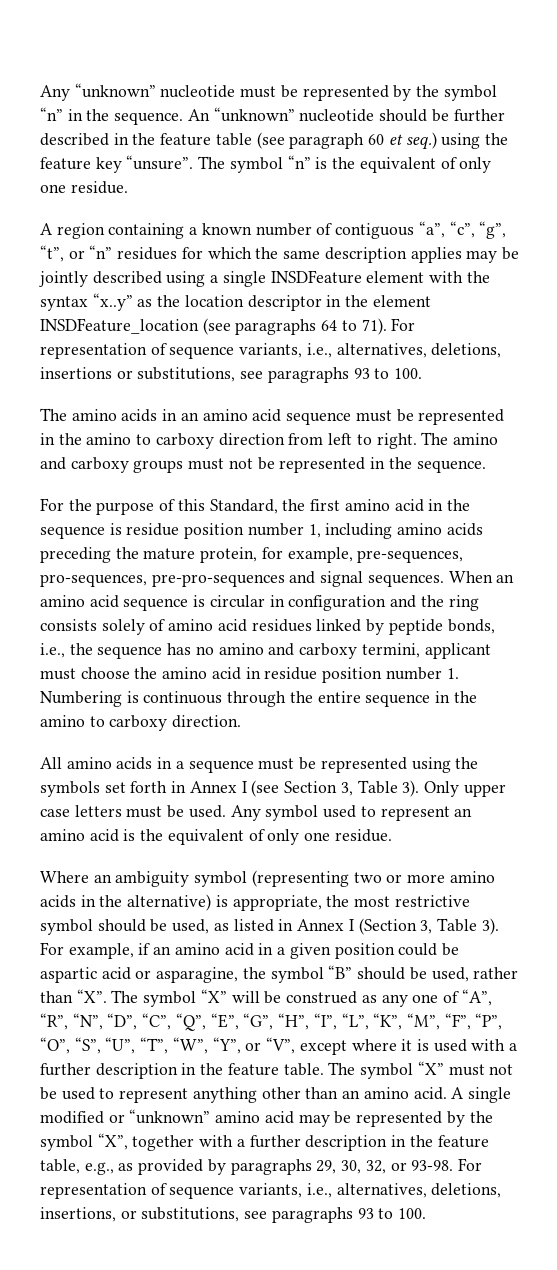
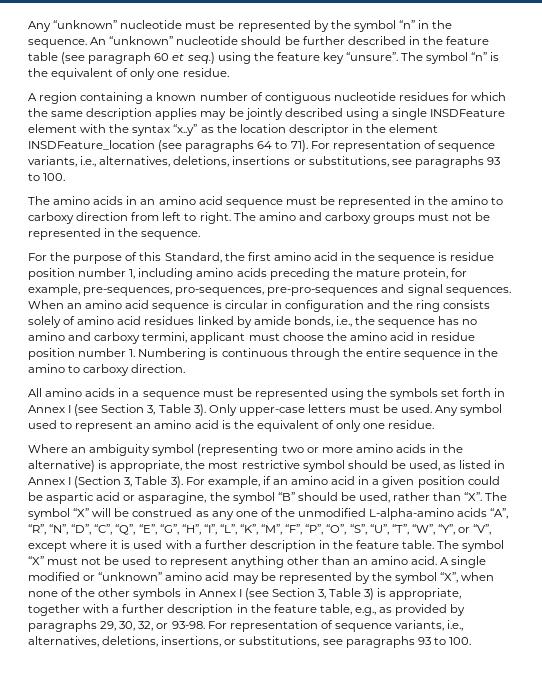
- A region containing a known number of contiguous “a”, “c”, “g”, “t”, or “n” residues for which the same description applies may be jointly described using a single INSDFeature element with the syntax “x..y” as the location descriptor in the element INSDFeature_location (see paragraphs 64 to 71).
+ A region containing a known number of contiguous nucleotide residues for which the same description applies may be jointly described using a single INSDFeature element with the syntax “x..y” as the location descriptor in the element INSDFeature_location (see paragraphs 64 to 71).
- When an amino acid sequence is circular in configuration and the ring consists solely of amino acid residues linked by peptide bonds, i.e., the sequence has no amino and carboxy termini, applicant must choose the amino acid in residue position number 1. Numbering is continuous through the entire sequence in the amino to carboxy direction.
+ When an amino acid sequence is circular in configuration and the ring consists solely of amino acid residues linked by amide bonds, i.e., the sequence has no amino and carboxy termini, applicant must choose the amino acid in residue position number 1. Numbering is continuous through the entire sequence in the amino to carboxy direction.
- Only upper case letters must be used.
+ Only upper-case letters must be used.
- For example, if an amino acid in a given position could be aspartic acid or asparagine, the symbol “B” should be used, rather than “X”. The symbol “X” will be construed as any one of “A”, “R”, “N”, “D”, “C”, “Q”, “E”, “G”, “H”, “I”, “L”, “K”, “M”, “F”, “P”, “O”, “S”, “U”, “T”, “W”, “Y”, or “V”, except where it is used with a further description in the feature table.
+ For example, if an amino acid in a given position could be aspartic acid or asparagine, the symbol “B” should be used, rather than “X”. The symbol “X” will be construed as any one of the unmodified L-alpha-amino acids “A”, “R”, “N”, “D”, “C”, “Q”, “E”, “G”, “H”, “I”, “L”, “K”, “M”, “F”, “P”, “O”, “S”, “U”, “T”, “W”, “Y”, or “V”, except where it is used with a further description in the feature table.
- A single modified or “unknown” amino acid may be represented by the symbol “X”, together with a further description in the feature table, e.g., as provided by paragraphs 29, 30, 32, or 93-98.
+ A single modified or “unknown” amino acid may be represented by the symbol “X”, when none of the other symbols in Annex I (see Section 3, Table 3) is appropriate, together with a further description in the feature table, e.g., as provided by paragraphs 29, 30, 32, or 93-98.

